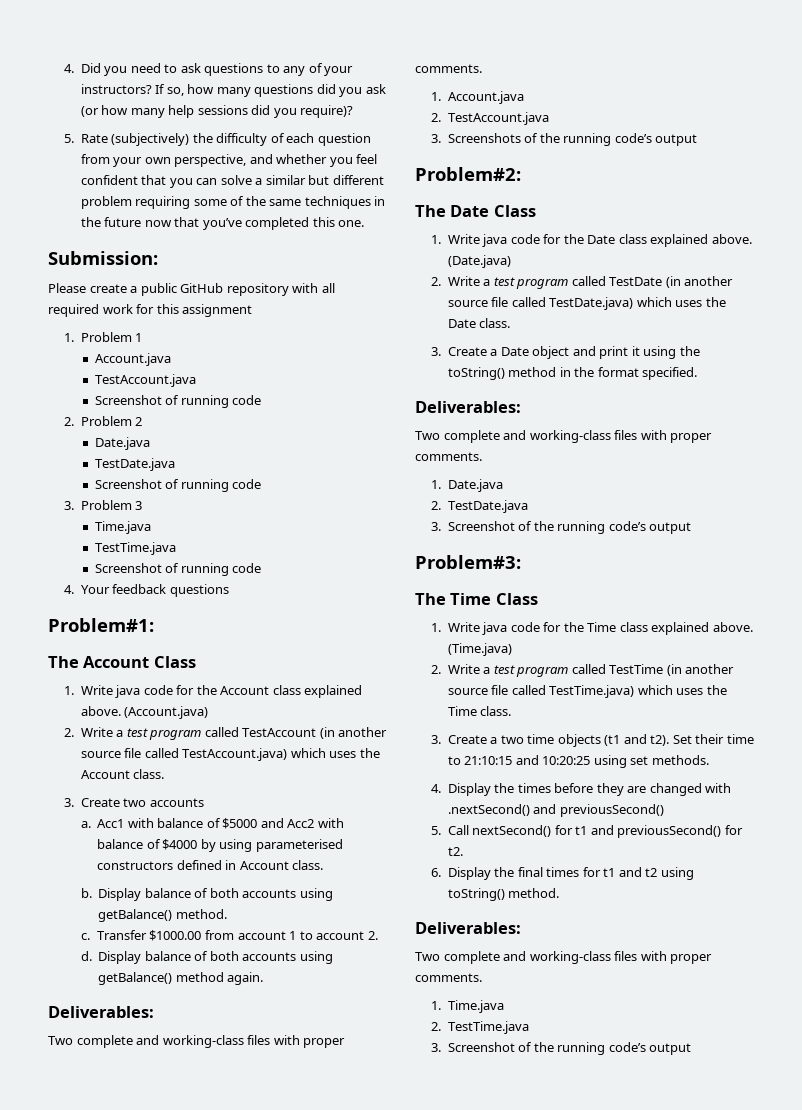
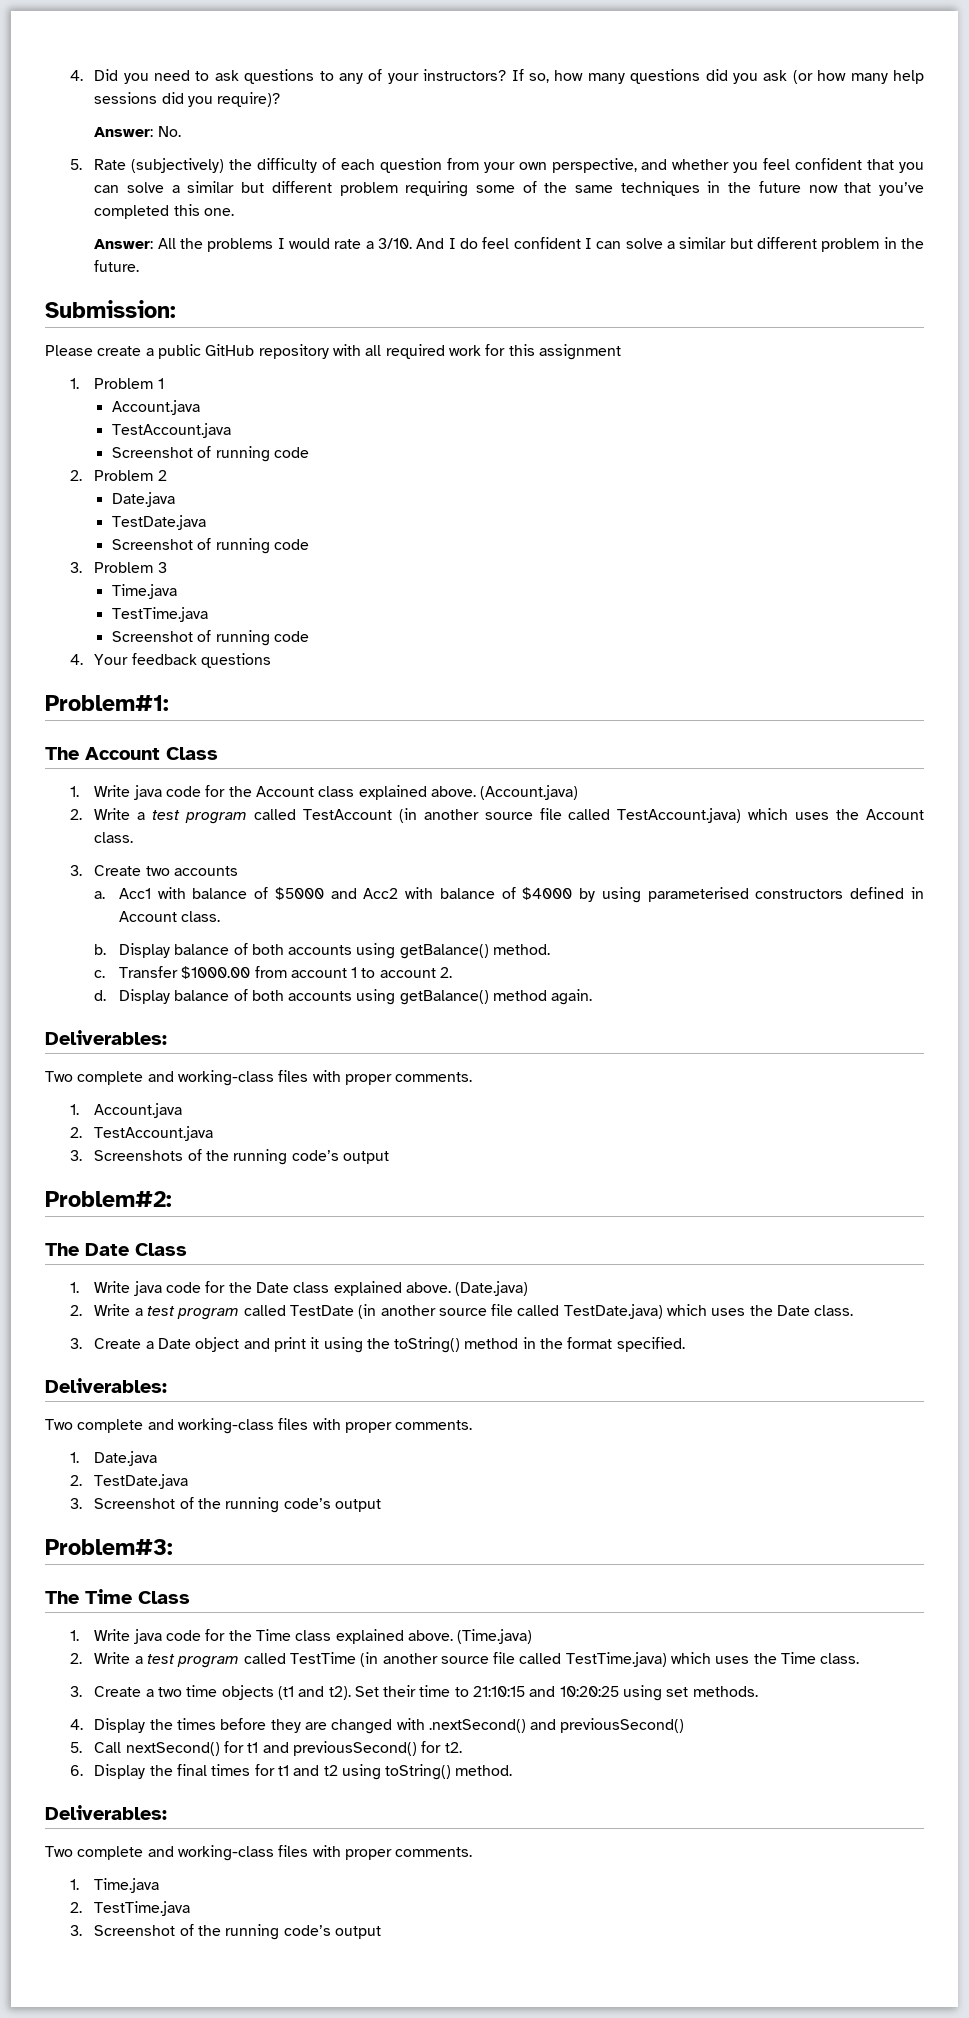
+ Answer: No.
+ Answer: All the problems I would rate a 3/10. And I do feel confident I can solve a similar but different problem in the future.

